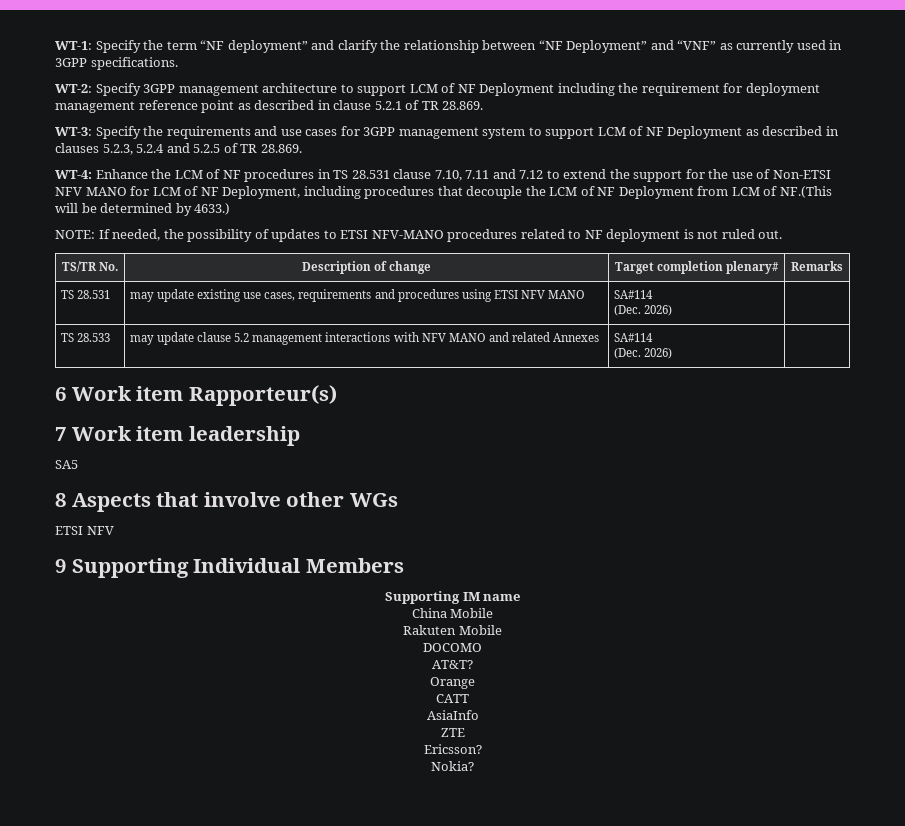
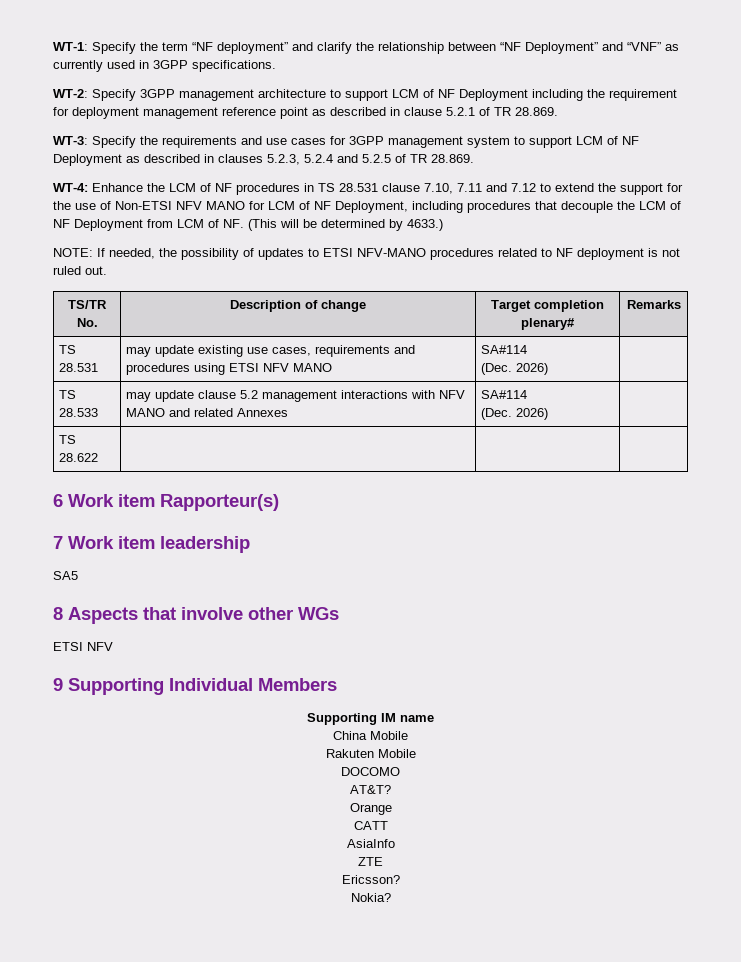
- WT-4: Enhance the LCM of NF procedures in TS 28.531 clause 7.10, 7.11 and 7.12 to extend the support for the use of Non-ETSI NFV MANO for LCM of NF Deployment, including procedures that decouple the LCM of NF Deployment from LCM of NF.(This will be determined by 4633.)
+ WT-4: Enhance the LCM of NF procedures in TS 28.531 clause 7.10, 7.11 and 7.12 to extend the support for the use of Non-ETSI NFV MANO for LCM of NF Deployment, including procedures that decouple the LCM of NF Deployment from LCM of NF. (This will be determined by 4633.)
+ TS 28.622 | | |

